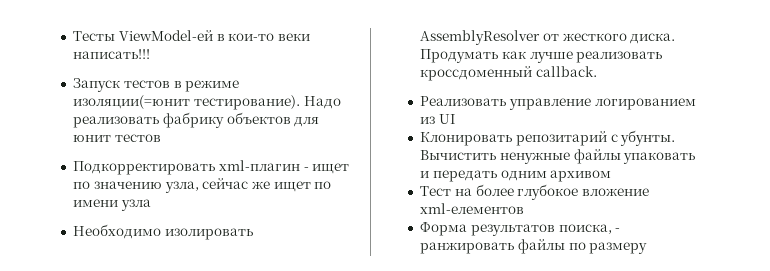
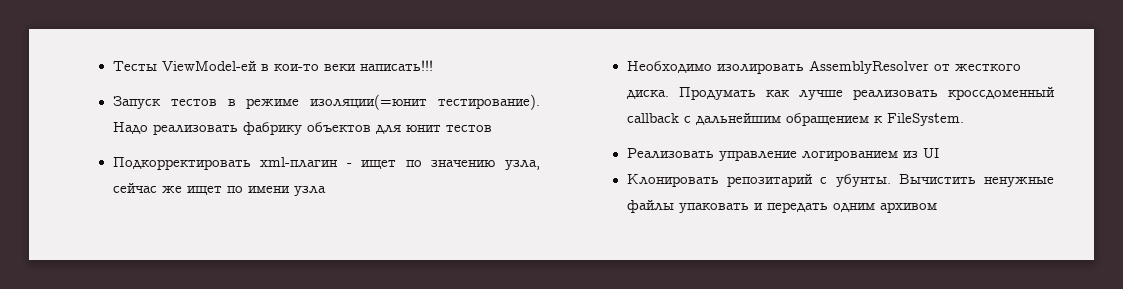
- Продумать как лучше реализовать кроссдоменный callback.
+ Продумать как лучше реализовать кроссдоменный callback с дальнейшим обращением к FileSystem.
- Тест на более глубокое вложение xml-елементов
- Форма результатов поиска, - ранжировать файлы по размеру

